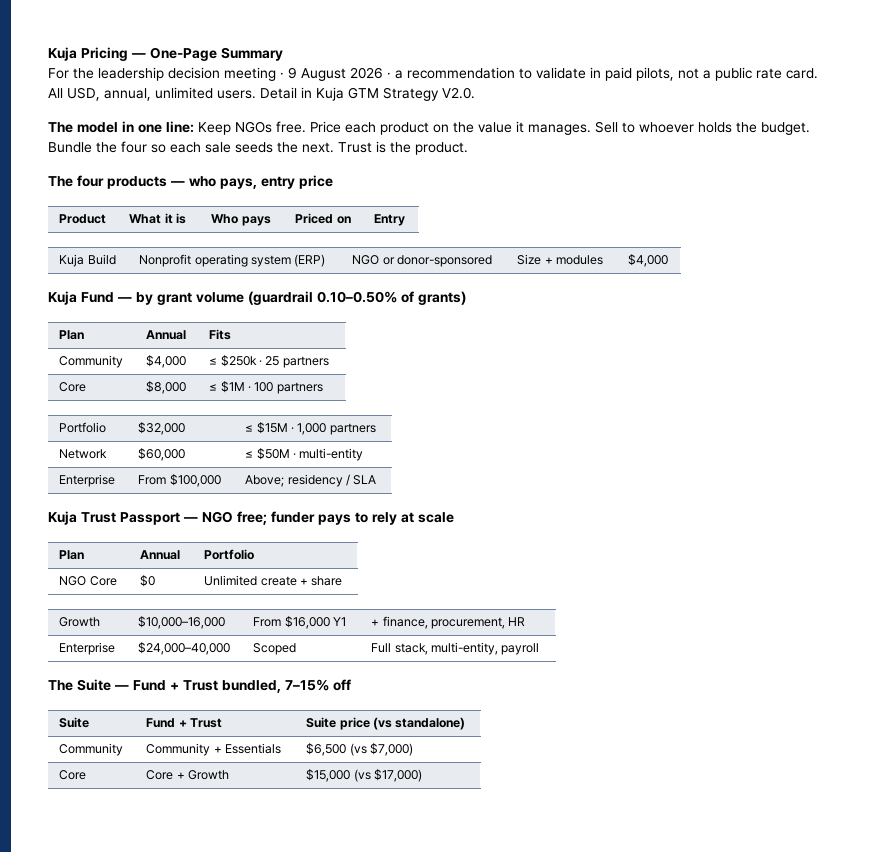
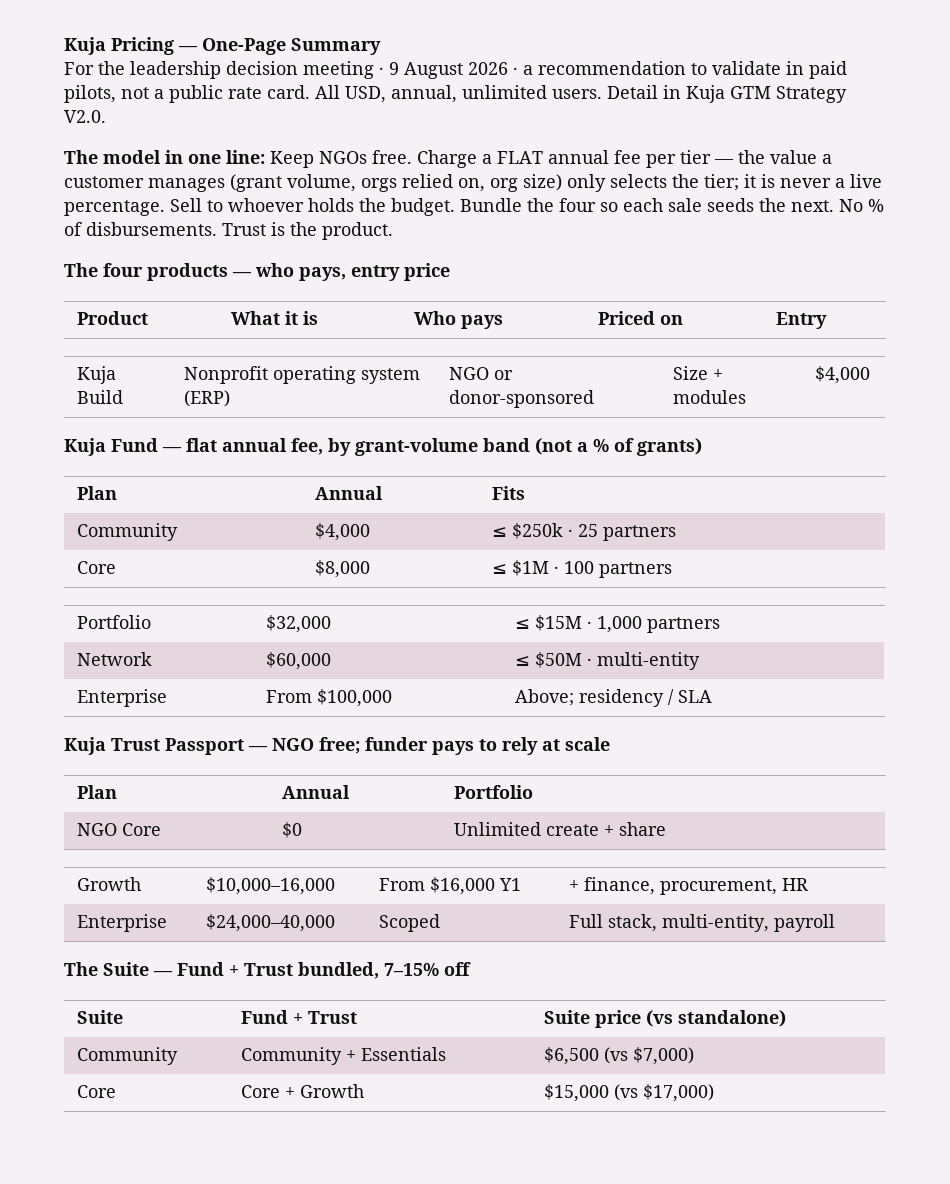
- Price each product on the value it manages.
+ Charge a FLAT annual fee per tier — the value a customer manages (grant volume, orgs relied on, org size) only selects the tier; it is never a live percentage.
+ No % of disbursements.
- Kuja Fund — by grant volume (guardrail 0.10–0.50% of grants)
+ Kuja Fund — flat annual fee, by grant-volume band (not a % of grants)

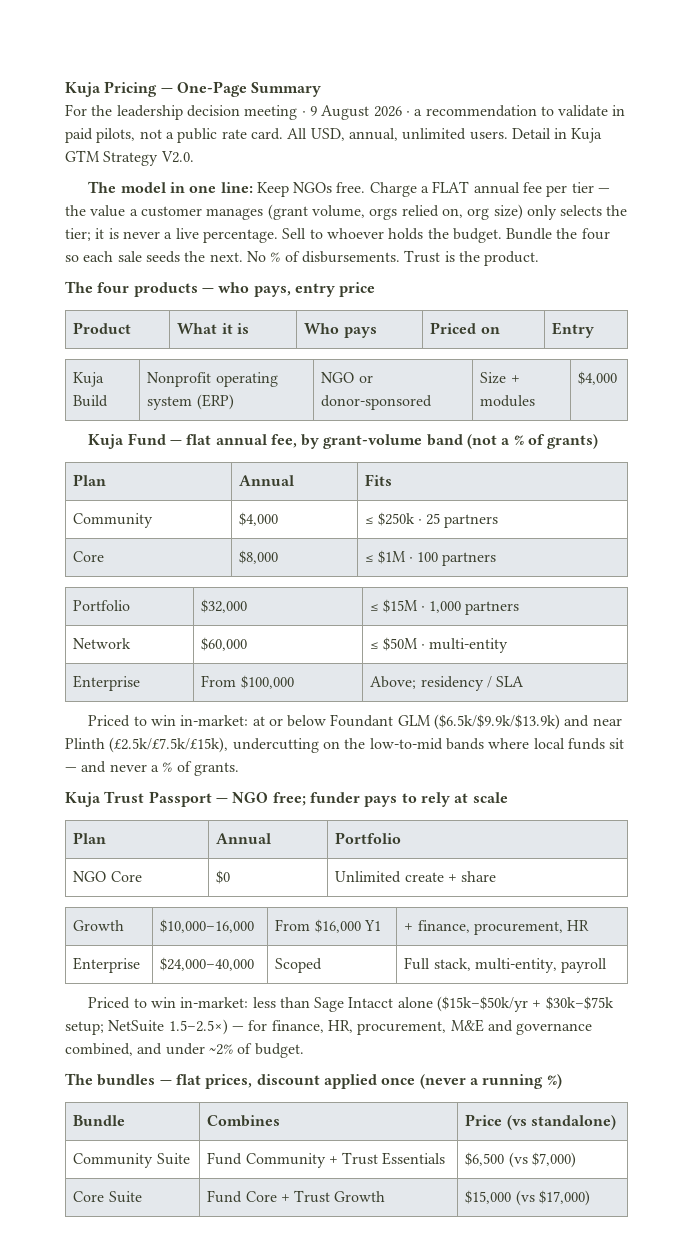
+ Priced to win in-market: at or below Foundant GLM ($6.5k/$9.9k/$13.9k) and near Plinth (£2.5k/£7.5k/£15k), undercutting on the low-to-mid bands where local funds sit — and never a % of grants.
- The Suite — Fund + Trust bundled, 7–15% off
- Suite | Fund + Trust | Suite price (vs standalone)
+ Priced to win in-market: less than Sage Intacct alone ($15k–$50k/yr + $30k–$75k setup; NetSuite 1.5–2.5×) — for finance, HR, procurement, M&E and governance combined, and under ~2% of budget.
+ The bundles — flat prices, discount applied once (never a running %)
+ Bundle | Combines | Price (vs standalone)
- Community | Community + Essentials | $6,500 (vs $7,000)
+ Community Suite | Fund Community + Trust Essentials | $6,500 (vs $7,000)
- Core | Core + Growth | $15,000 (vs $17,000)
+ Core Suite | Fund Core + Trust Growth | $15,000 (vs $17,000)

